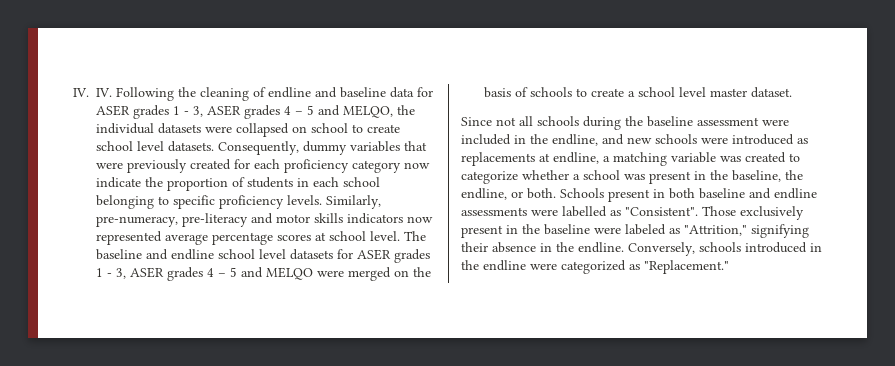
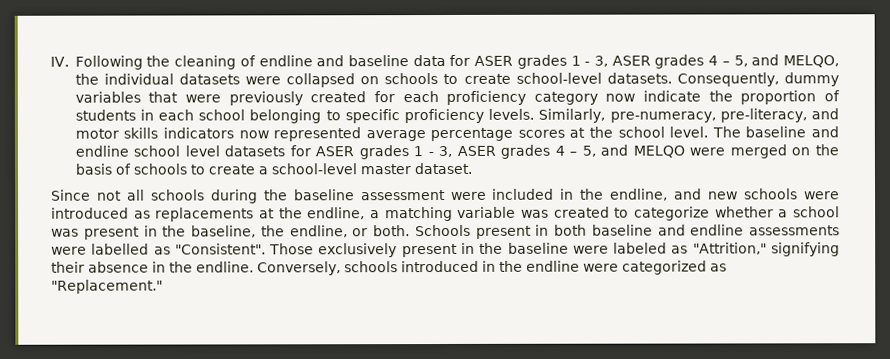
- IV. IV. Following the cleaning of endline and baseline data for ASER grades 1 - 3, ASER grades 4 – 5 and MELQO, the individual datasets were collapsed on school to create school level datasets.
+ IV. Following the cleaning of endline and baseline data for ASER grades 1 - 3, ASER grades 4 – 5, and MELQO, the individual datasets were collapsed on schools to create school-level datasets.
- Similarly, pre-numeracy, pre-literacy and motor skills indicators now represented average percentage scores at school level.
+ Similarly, pre-numeracy, pre-literacy, and motor skills indicators now represented average percentage scores at the school level.
- The baseline and endline school level datasets for ASER grades 1 - 3, ASER grades 4 – 5 and MELQO were merged on the basis of schools to create a school level master dataset.
+ The baseline and endline school level datasets for ASER grades 1 - 3, ASER grades 4 – 5, and MELQO were merged on the basis of schools to create a school-level master dataset.
- Since not all schools during the baseline assessment were included in the endline, and new schools were introduced as replacements at endline, a matching variable was created to categorize whether a school was present in the baseline, the endline, or both.
+ Since not all schools during the baseline assessment were included in the endline, and new schools were introduced as replacements at the endline, a matching variable was created to categorize whether a school was present in the baseline, the endline, or both.

